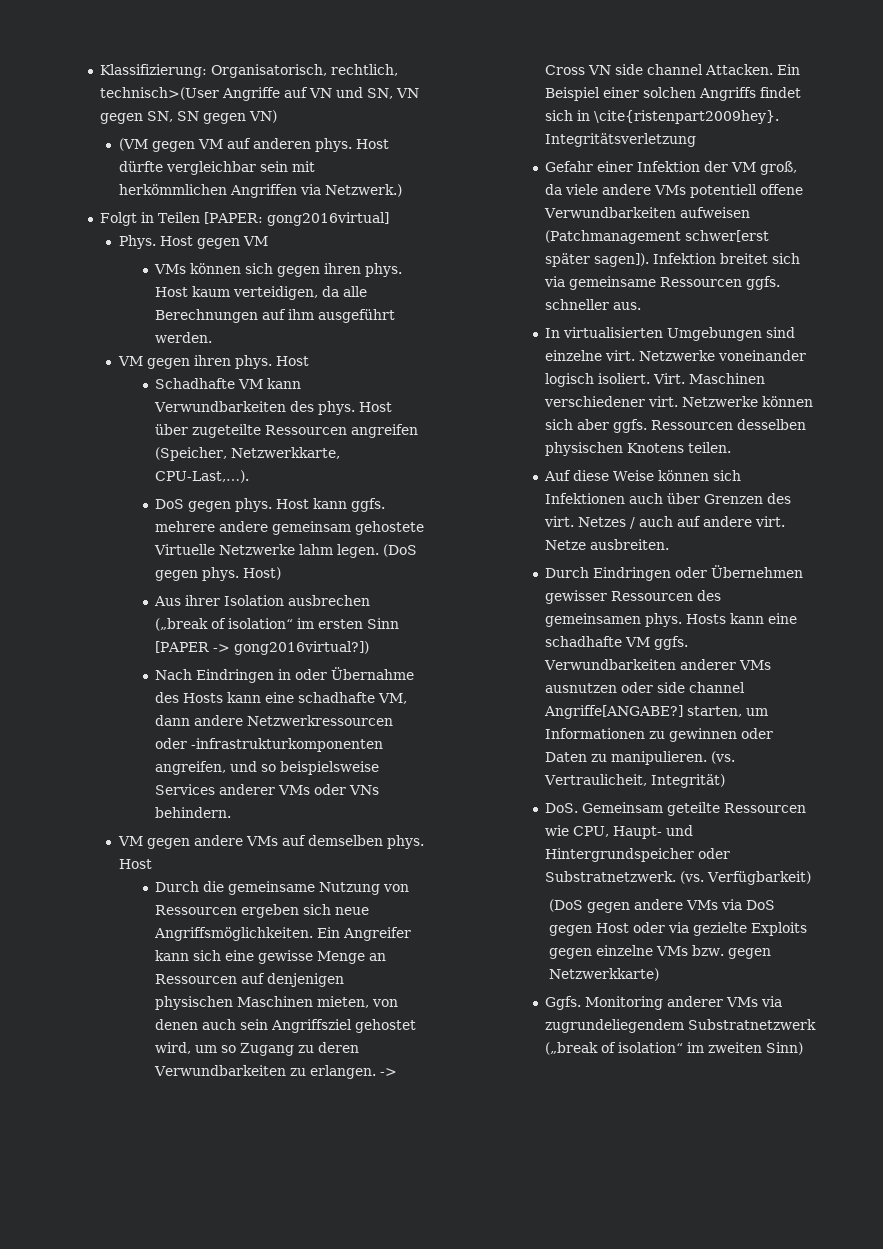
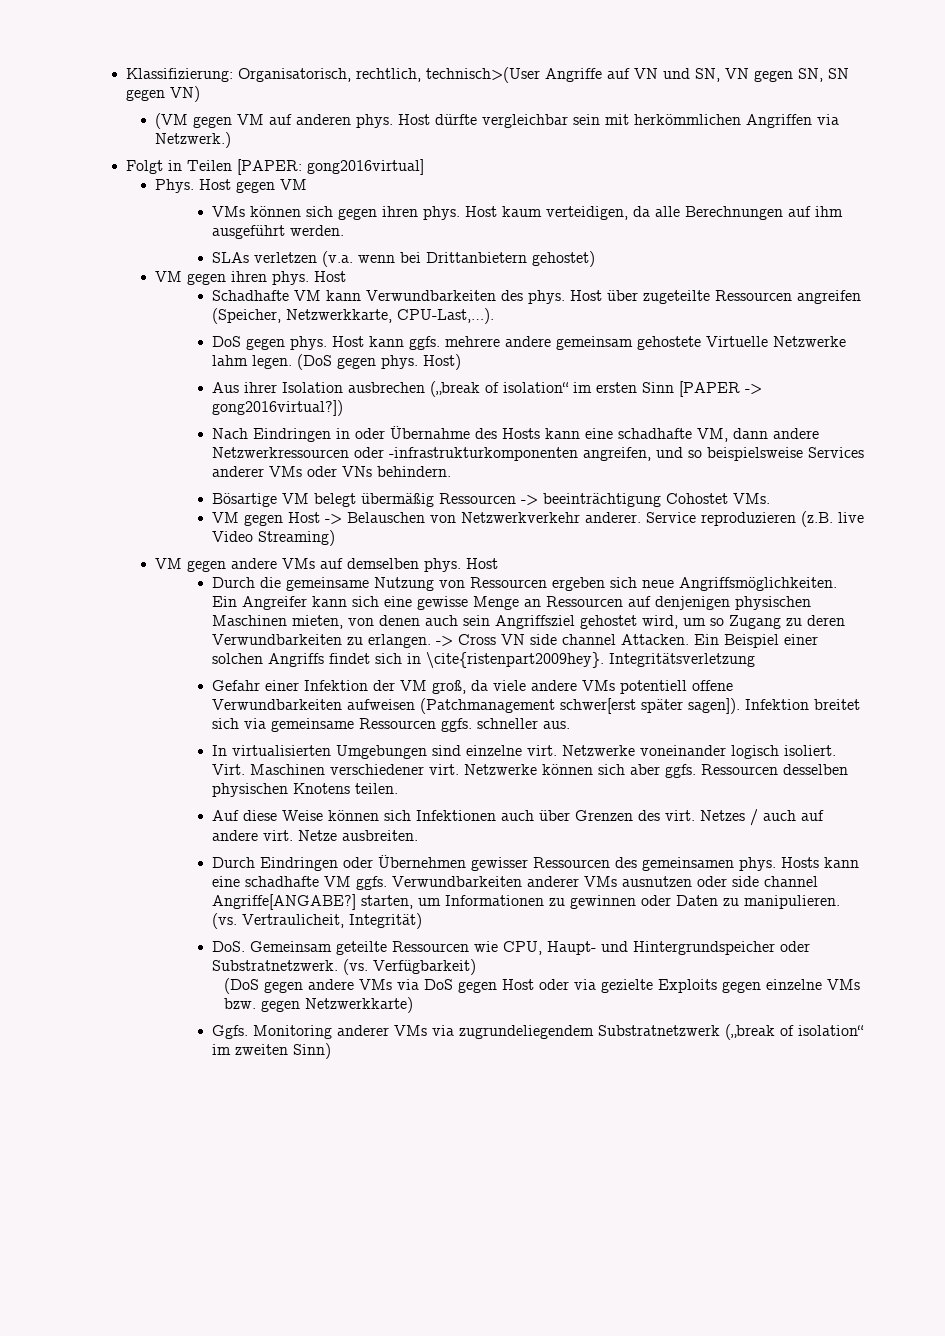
+ SLAs verletzen (v.a. wenn bei Drittanbietern gehostet)
+ Bösartige VM belegt übermäßig Ressourcen -> beeinträchtigung Cohostet VMs.
+ VM gegen Host -> Belauschen von Netzwerkverkehr anderer. Service reproduzieren (z.B. live Video Streaming)

